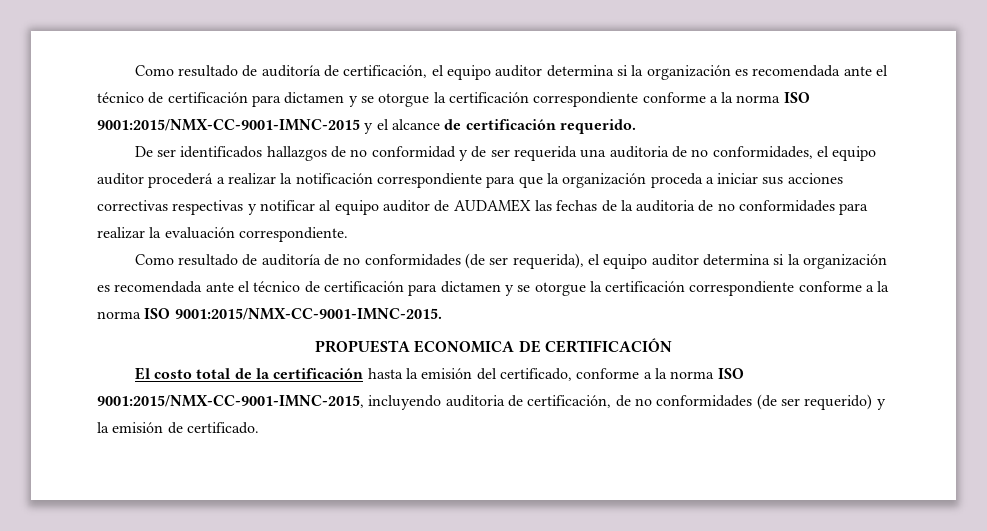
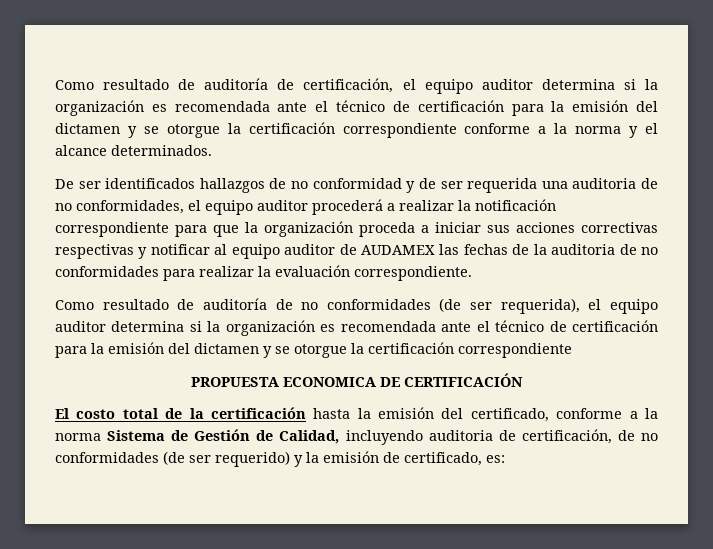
- Como resultado de auditoría de certificación, el equipo auditor determina si la organización es recomendada ante el técnico de certificación para dictamen y se otorgue la certificación correspondiente conforme a la norma ISO 9001:2015/NMX-CC-9001-IMNC-2015 y el alcance de certificación requerido.
+ Como resultado de auditoría de certificación, el equipo auditor determina si la organización es recomendada ante el técnico de certificación para la emisión del dictamen y se otorgue la certificación correspondiente conforme a la norma y el alcance determinados.
- Como resultado de auditoría de no conformidades (de ser requerida), el equipo auditor determina si la organización es recomendada ante el técnico de certificación para dictamen y se otorgue la certificación correspondiente conforme a la norma ISO 9001:2015/NMX-CC-9001-IMNC-2015.
+ Como resultado de auditoría de no conformidades (de ser requerida), el equipo auditor determina si la organización es recomendada ante el técnico de certificación para la emisión del dictamen y se otorgue la certificación correspondiente
- El costo total de la certificación hasta la emisión del certificado, conforme a la norma ISO 9001:2015/NMX-CC-9001-IMNC-2015, incluyendo auditoria de certificación, de no conformidades (de ser requerido) y la emisión de certificado.
+ El costo total de la certificación hasta la emisión del certificado, conforme a la norma Sistema de Gestión de Calidad, incluyendo auditoria de certificación, de no conformidades (de ser requerido) y la emisión de certificado, es:

